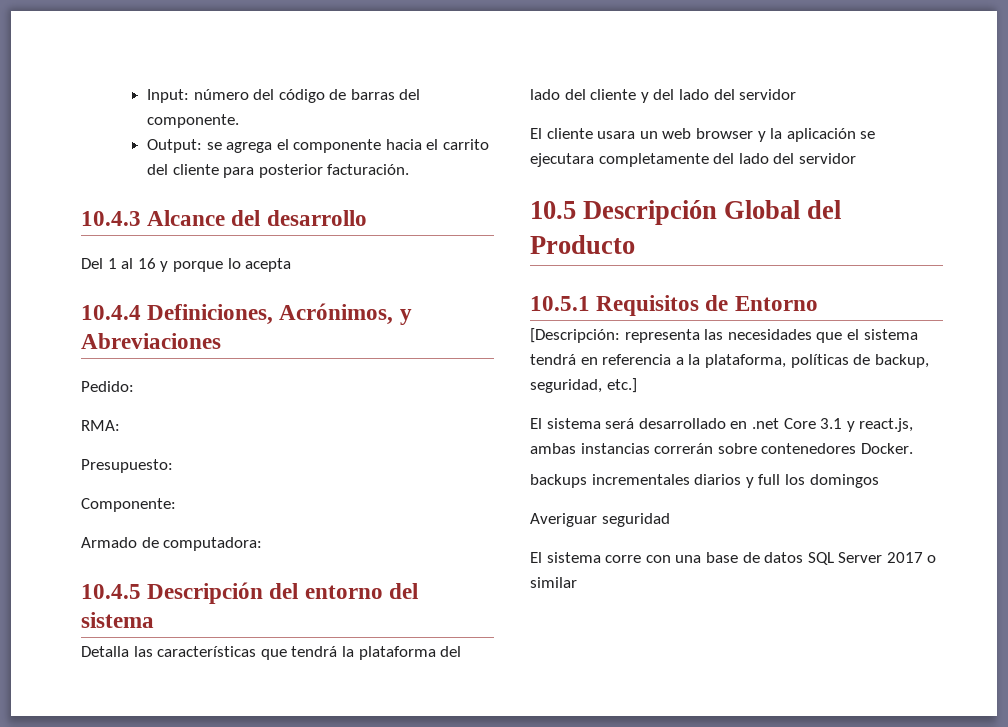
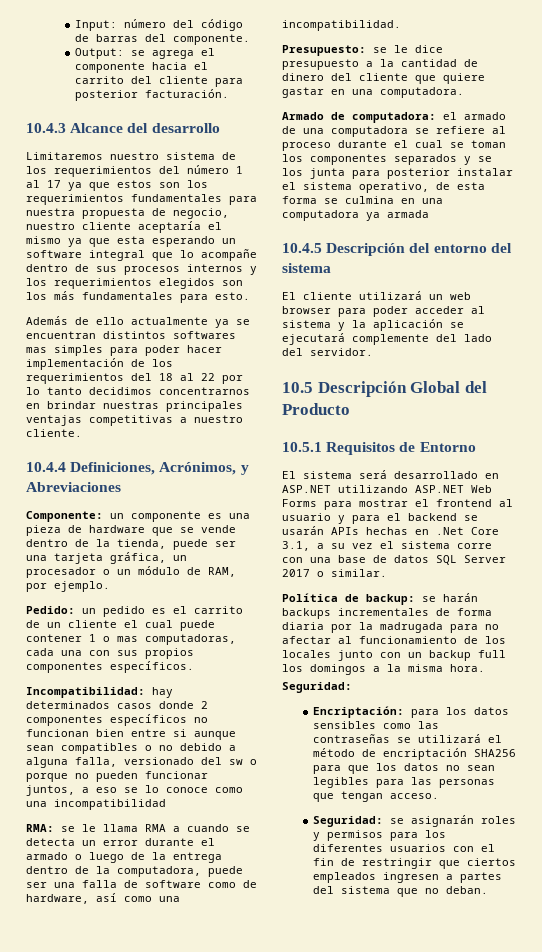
- Del 1 al 16 y porque lo acepta
+ Limitaremos nuestro sistema de los requerimientos del número 1 al 17 ya que estos son los requerimientos fundamentales para nuestra propuesta de negocio, nuestro cliente aceptaría el mismo ya que esta esperando un software integral que lo acompañe dentro de sus procesos internos y los requerimientos elegidos son los más fundamentales para esto.
+ Además de ello actualmente ya se encuentran distintos softwares mas simples para poder hacer implementación de los requerimientos del 18 al 22 por lo tanto decidimos concentrarnos en brindar nuestras principales ventajas competitivas a nuestro cliente.
- Pedido:
- RMA:
- Presupuesto:
- Componente:
- Armado de computadora:
+ Componente: un componente es una pieza de hardware que se vende dentro de la tienda, puede ser una tarjeta gráfica, un procesador o un módulo de RAM, por ejemplo.
+ Pedido: un pedido es el carrito de un cliente el cual puede contener 1 o mas computadoras, cada una con sus propios componentes específicos.
+ Incompatibilidad: hay determinados casos donde 2 componentes específicos no funcionan bien entre si aunque sean compatibles o no debido a alguna falla, versionado del sw o porque no pueden funcionar juntos, a eso se lo conoce como una incompatibilidad
+ RMA: se le llama RMA a cuando se detecta un error durante el armado o luego de la entrega dentro de la computadora, puede ser una falla de software como de hardware, así como una incompatibilidad.
+ Presupuesto: se le dice presupuesto a la cantidad de dinero del cliente que quiere gastar en una computadora.
+ Armado de computadora: el armado de una computadora se refiere al proceso durante el cual se toman los componentes separados y se los junta para posterior instalar el sistema operativo, de esta forma se culmina en una computadora ya armada
- Detalla las características que tendrá la plataforma del lado del cliente y del lado del servidor
- El cliente usara un web browser y la aplicación se ejecutara completamente del lado del servidor
+ El cliente utilizará un web browser para poder acceder al sistema y la aplicación se ejecutará complemente del lado del servidor.
- [Descripción: representa las necesidades que el sistema tendrá en referencia a la plataforma, políticas de backup, seguridad, etc.]
- El sistema será desarrollado en .net Core 3.1 y react.js, ambas instancias correrán sobre contenedores Docker.
- backups incrementales diarios y full los domingos
- Averiguar seguridad
- El sistema corre con una base de datos SQL Server 2017 o similar
+ El sistema será desarrollado en ASP.NET utilizando ASP.NET Web Forms para mostrar el frontend al usuario y para el backend se usarán APIs hechas en .Net Core 3.1, a su vez el sistema corre con una base de datos SQL Server 2017 o similar.
+ Política de backup: se harán backups incrementales de forma diaria por la madrugada para no afectar al funcionamiento de los locales junto con un backup full los domingos a la misma hora.
+ Seguridad:
+ Encriptación: para los datos sensibles como las contraseñas se utilizará el método de encriptación SHA256 para que los datos no sean legibles para las personas que tengan acceso.
+ Seguridad: se asignarán roles y permisos para los diferentes usuarios con el fin de restringir que ciertos empleados ingresen a partes del sistema que no deban.

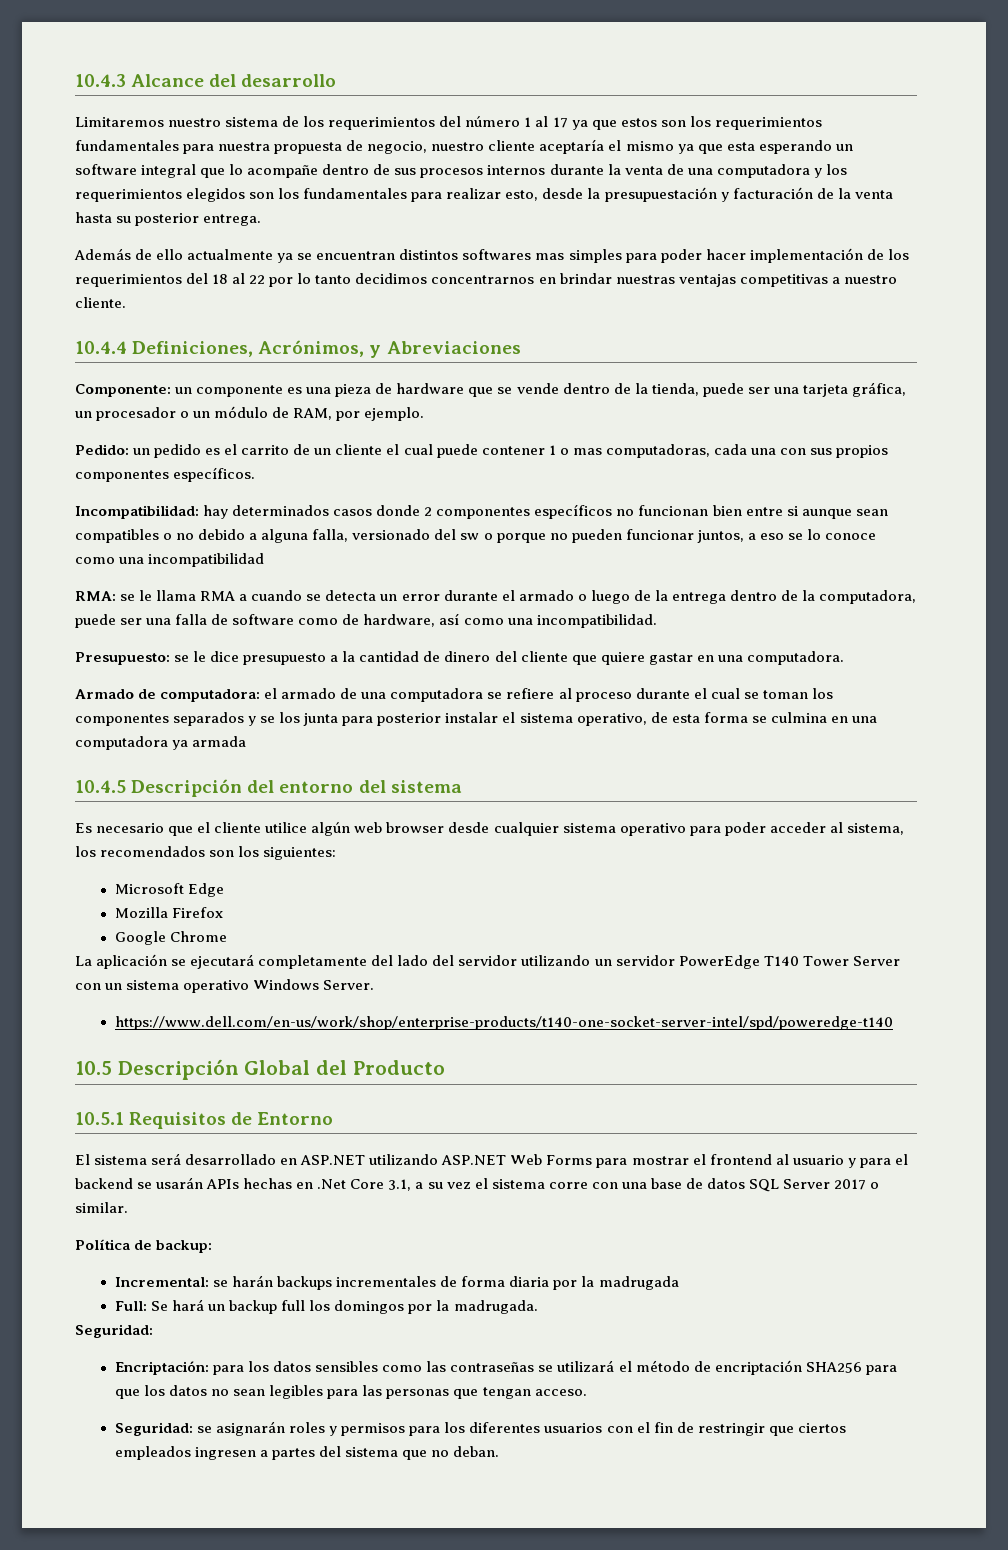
- Input: número del código de barras del componente.
- Output: se agrega el componente hacia el carrito del cliente para posterior facturación.
- Limitaremos nuestro sistema de los requerimientos del número 1 al 17 ya que estos son los requerimientos fundamentales para nuestra propuesta de negocio, nuestro cliente aceptaría el mismo ya que esta esperando un software integral que lo acompañe dentro de sus procesos internos y los requerimientos elegidos son los más fundamentales para esto.
+ Limitaremos nuestro sistema de los requerimientos del número 1 al 17 ya que estos son los requerimientos fundamentales para nuestra propuesta de negocio, nuestro cliente aceptaría el mismo ya que esta esperando un software integral que lo acompañe dentro de sus procesos internos durante la venta de una computadora y los requerimientos elegidos son los fundamentales para realizar esto, desde la presupuestación y facturación de la venta hasta su posterior entrega.
- Además de ello actualmente ya se encuentran distintos softwares mas simples para poder hacer implementación de los requerimientos del 18 al 22 por lo tanto decidimos concentrarnos en brindar nuestras principales ventajas competitivas a nuestro cliente.
+ Además de ello actualmente ya se encuentran distintos softwares mas simples para poder hacer implementación de los requerimientos del 18 al 22 por lo tanto decidimos concentrarnos en brindar nuestras ventajas competitivas a nuestro cliente.
- El cliente utilizará un web browser para poder acceder al sistema y la aplicación se ejecutará complemente del lado del servidor.
+ Es necesario que el cliente utilice algún web browser desde cualquier sistema operativo para poder acceder al sistema, los recomendados son los siguientes:
+ Microsoft Edge
+ Mozilla Firefox
+ Google Chrome
+ La aplicación se ejecutará completamente del lado del servidor utilizando un servidor PowerEdge T140 Tower Server con un sistema operativo Windows Server.
+ https://www.dell.com/en-us/work/shop/enterprise-products/t140-one-socket-server-intel/spd/poweredge-t140
- Política de backup: se harán backups incrementales de forma diaria por la madrugada para no afectar al funcionamiento de los locales junto con un backup full los domingos a la misma hora.
+ Política de backup:
+ Incremental: se harán backups incrementales de forma diaria por la madrugada
+ Full: Se hará un backup full los domingos por la madrugada.

